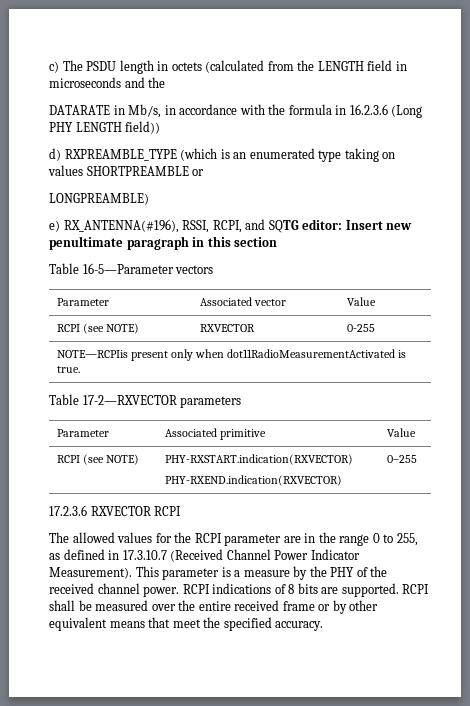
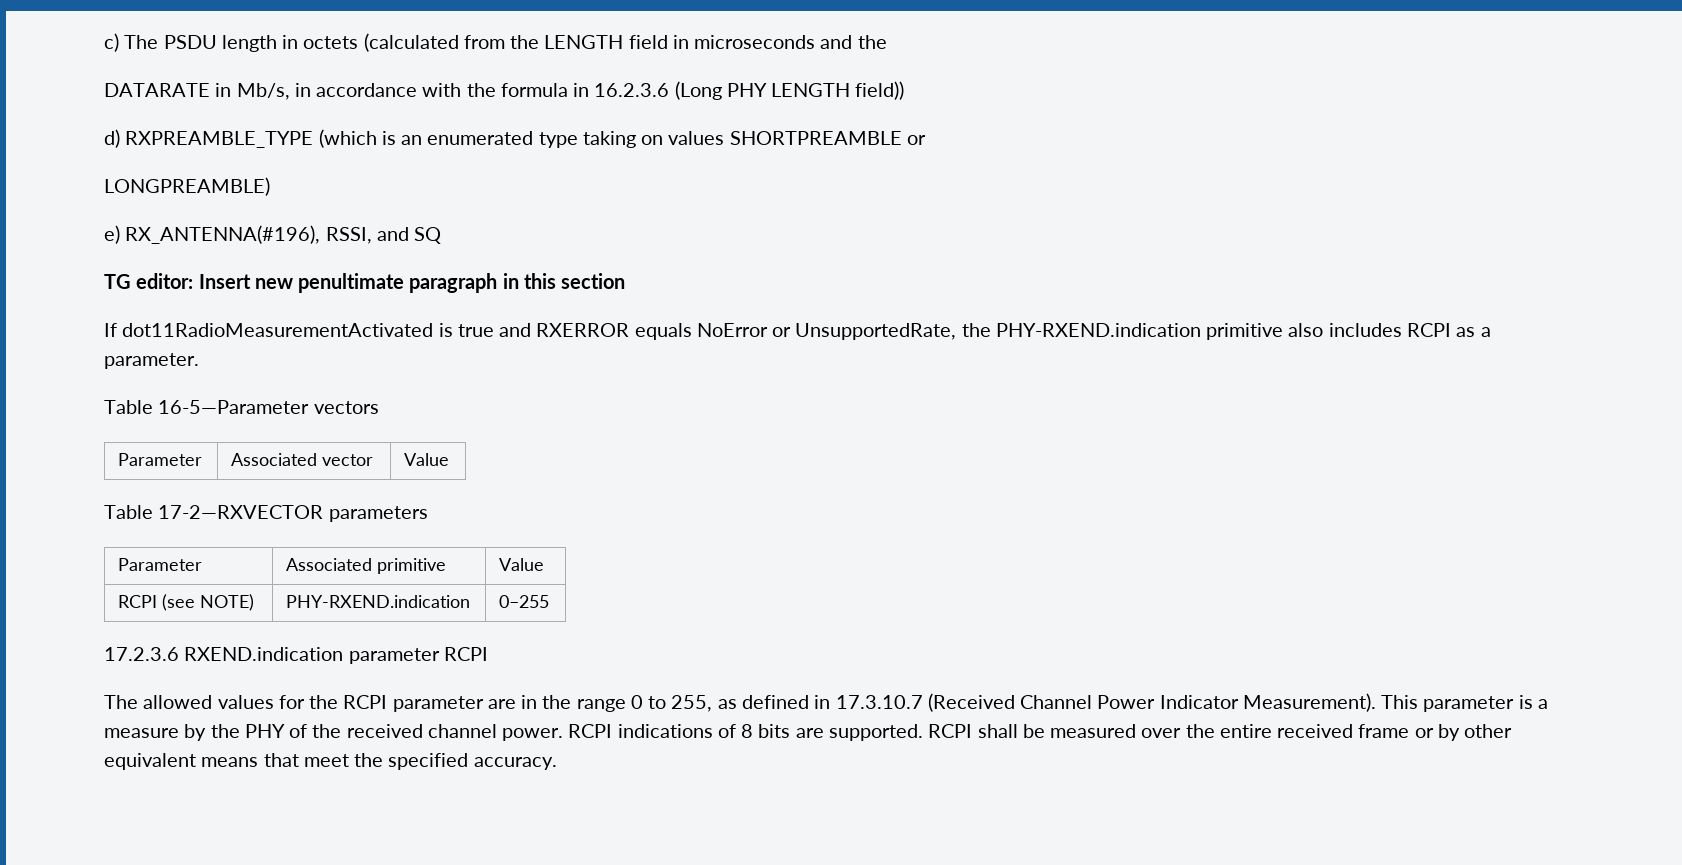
- e) RX_ANTENNA(#196), RSSI, RCPI, and SQTG editor: Insert new penultimate paragraph in this section
+ e) RX_ANTENNA(#196), RSSI, and SQ
+ TG editor: Insert new penultimate paragraph in this section
+ If dot11RadioMeasurementActivated is true and RXERROR equals NoError or UnsupportedRate, the PHY-RXEND.indication primitive also includes RCPI as a parameter.
- RCPI (see NOTE) | RXVECTOR | 0-255
- NOTE—RCPIis present only when dot11RadioMeasurementActivated is true.
- RCPI (see NOTE) | PHY-RXSTART.indication(RXVECTOR)
- PHY-RXEND.indication(RXVECTOR) | 0–255
+ RCPI (see NOTE) | PHY-RXEND.indication | 0–255
- 17.2.3.6 RXVECTOR RCPI
+ 17.2.3.6 RXEND.indication parameter RCPI

